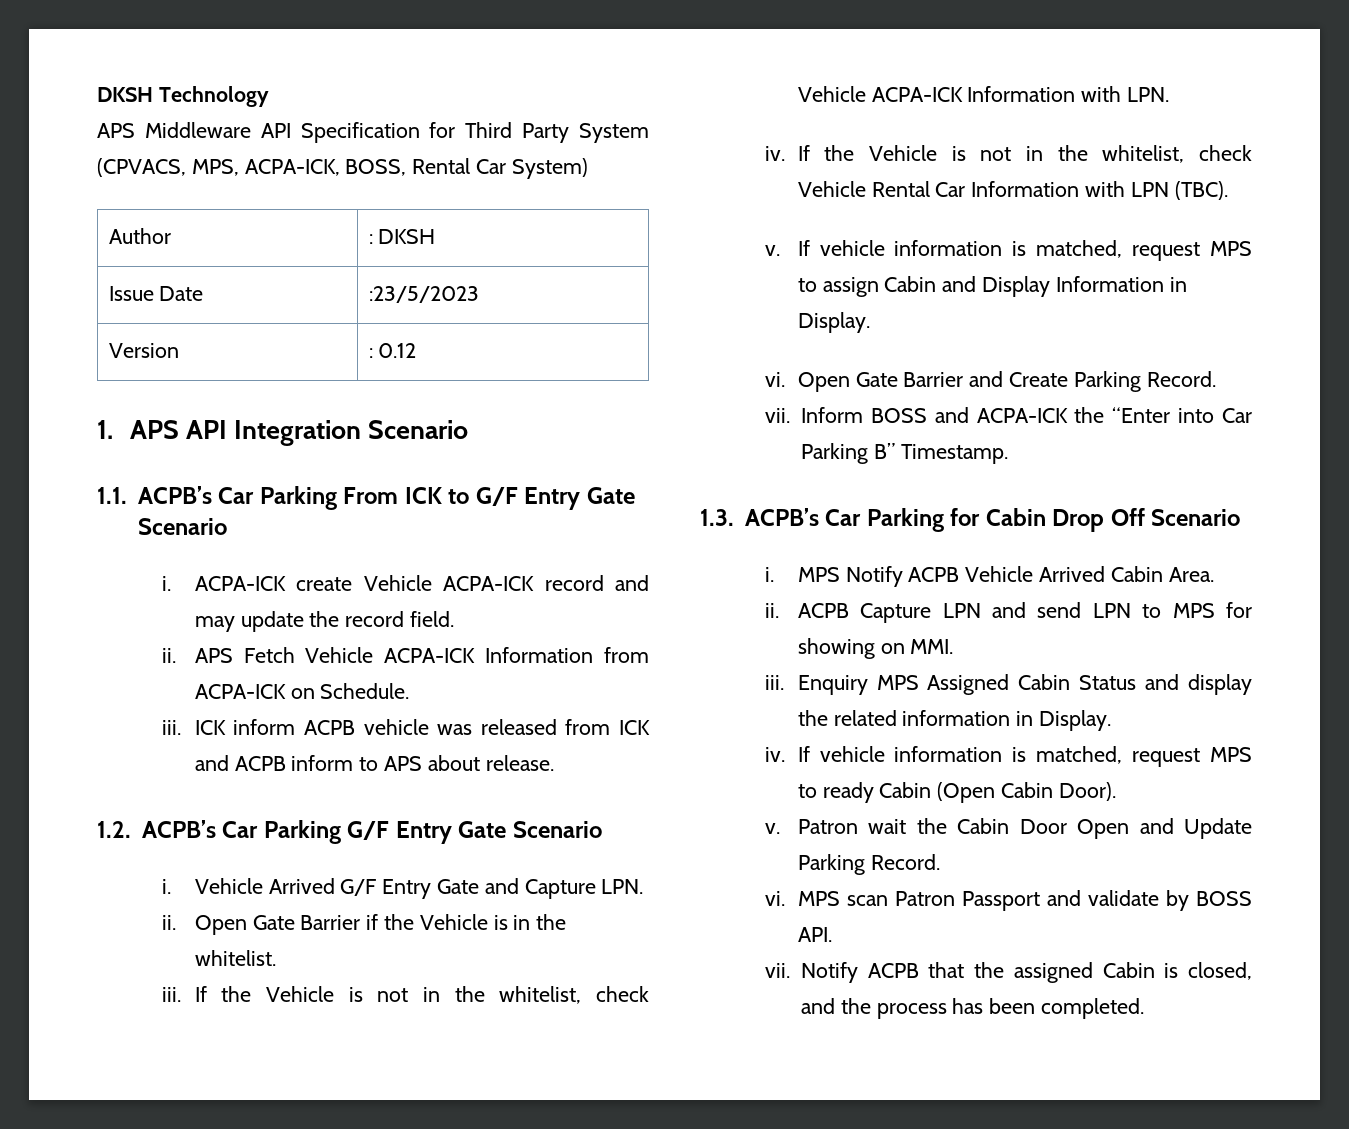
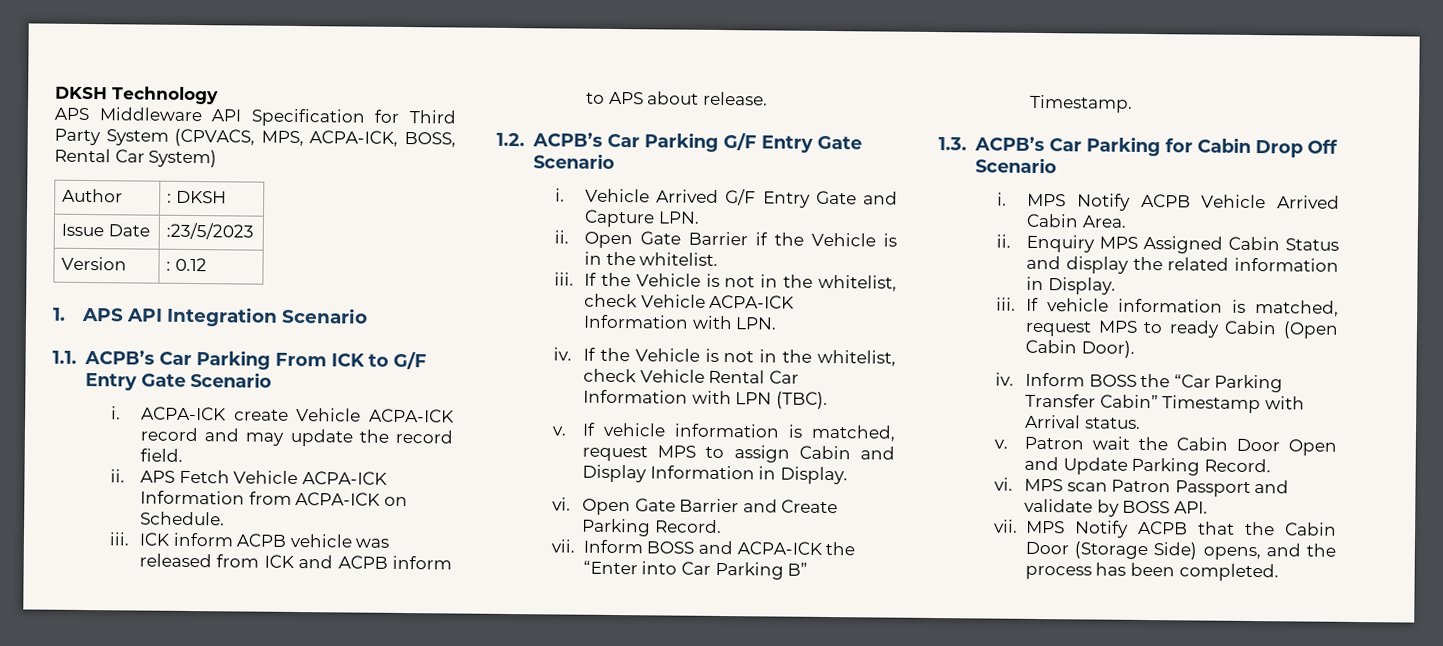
- ACPB Capture LPN and send LPN to MPS for showing on MMI.
- iii.
  Enquiry MPS Assigned Cabin Status and display the related information in Display.
- iv.
+ iii.
+ iv. Inform BOSS the “Car Parking Transfer Cabin” Timestamp with Arrival status.
- Notify ACPB that the assigned Cabin is closed, and the process has been completed.
+ MPS Notify ACPB that the Cabin Door (Storage Side) opens, and the process has been completed.

